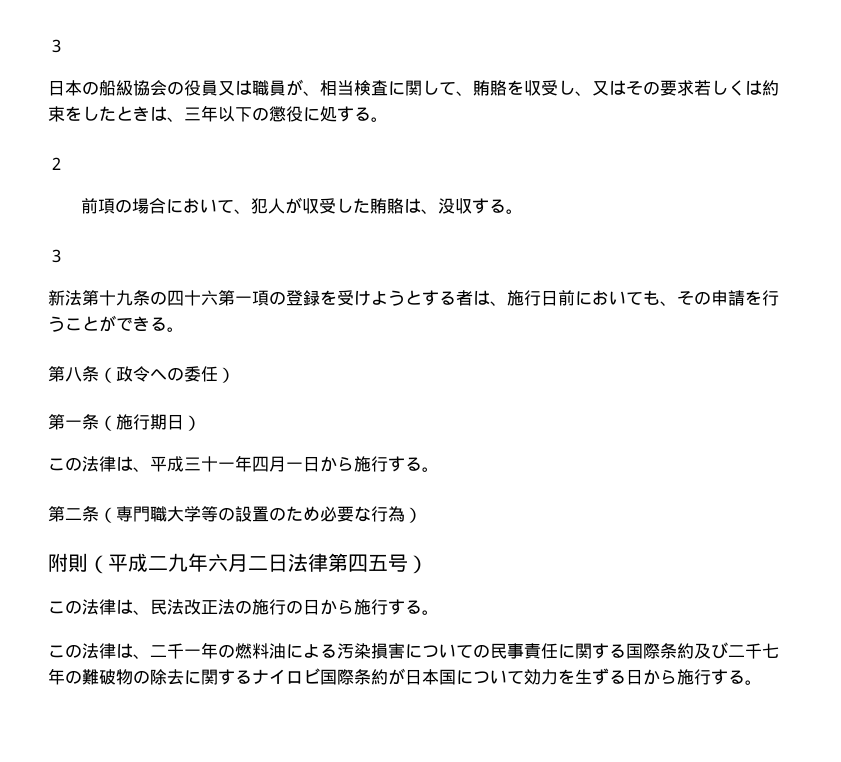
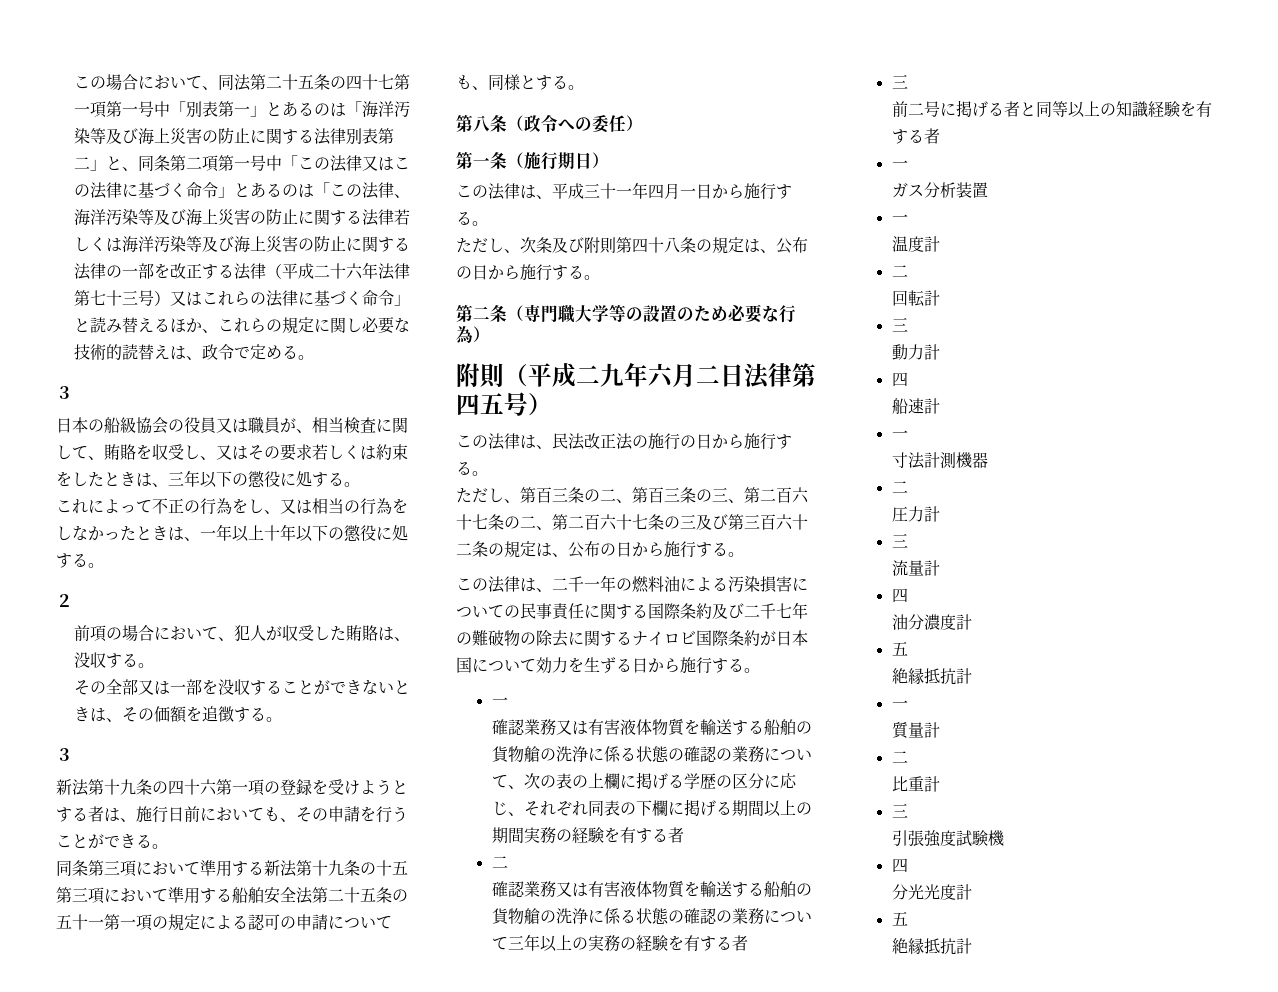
+ この場合において、同法第二十五条の四十七第一項第一号中「別表第一」とあるのは「海洋汚染等及び海上災害の防止に関する法律別表第二」と、同条第二項第一号中「この法律又はこの法律に基づく命令」とあるのは「この法律、海洋汚染等及び海上災害の防止に関する法律若しくは海洋汚染等及び海上災害の防止に関する法律の一部を改正する法律（平成二十六年法律第七十三号）又はこれらの法律に基づく命令」と読み替えるほか、これらの規定に関し必要な技術的読替えは、政令で定める。
+ これによって不正の行為をし、又は相当の行為をしなかったときは、一年以上十年以下の懲役に処する。
+ その全部又は一部を没収することができないときは、その価額を追徴する。
+ 同条第三項において準用する新法第十九条の十五第三項において準用する船舶安全法第二十五条の五十一第一項の規定による認可の申請についても、同様とする。
+ ただし、次条及び附則第四十八条の規定は、公布の日から施行する。
+ ただし、第百三条の二、第百三条の三、第二百六十七条の二、第二百六十七条の三及び第三百六十二条の規定は、公布の日から施行する。
  この法律は、二千一年の燃料油による汚染損害についての民事責任に関する国際条約及び二千七年の難破物の除去に関するナイロビ国際条約が日本国について効力を生ずる日から施行する。
+ 一
+ 確認業務又は有害液体物質を輸送する船舶の貨物艙の洗浄に係る状態の確認の業務について、次の表の上欄に掲げる学歴の区分に応じ、それぞれ同表の下欄に掲げる期間以上の期間実務の経験を有する者
+ 二
+ 確認業務又は有害液体物質を輸送する船舶の貨物艙の洗浄に係る状態の確認の業務について三年以上の実務の経験を有する者
+ 三
+ 前二号に掲げる者と同等以上の知識経験を有する者
+ 一
+ ガス分析装置
+ 一
+ 温度計
+ 二
+ 回転計
+ 三
+ 動力計
+ 四
+ 船速計
+ 一
+ 寸法計測機器
+ 二
+ 圧力計
+ 三
+ 流量計
+ 四
+ 油分濃度計
+ 五
+ 絶縁抵抗計
+ 一
+ 質量計
+ 二
+ 比重計
+ 三
+ 引張強度試験機
+ 四
+ 分光光度計
+ 五
+ 絶縁抵抗計

